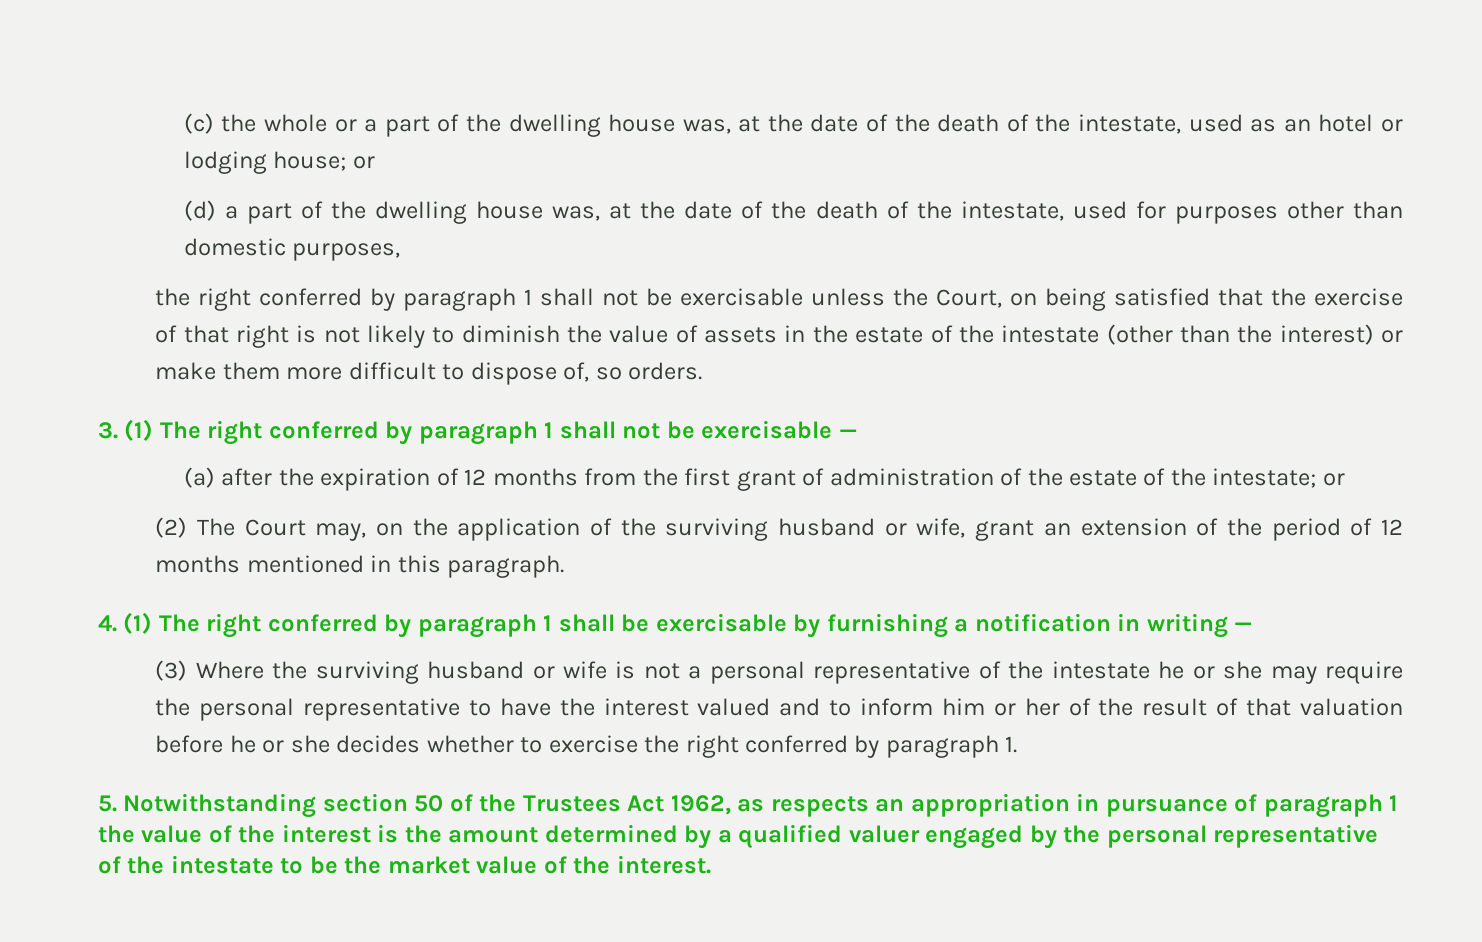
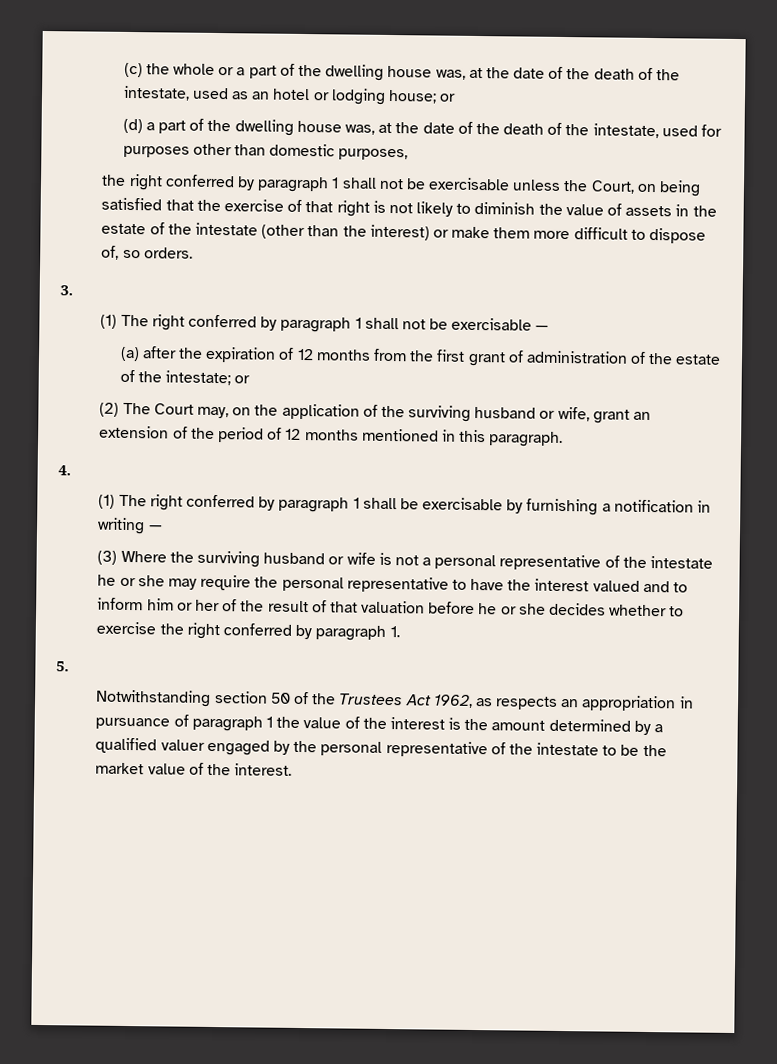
- 3. (1) The right conferred by paragraph 1 shall not be exercisable —
+ 3.
+ (1) The right conferred by paragraph 1 shall not be exercisable —
- 4. (1) The right conferred by paragraph 1 shall be exercisable by furnishing a notification in writing —
+ 4.
+ (1) The right conferred by paragraph 1 shall be exercisable by furnishing a notification in writing —
- 5. Notwithstanding section 50 of the Trustees Act 1962, as respects an appropriation in pursuance of paragraph 1 the value of the interest is the amount determined by a qualified valuer engaged by the personal representative of the intestate to be the market value of the interest.
+ 5.
+ Notwithstanding section 50 of the Trustees Act 1962, as respects an appropriation in pursuance of paragraph 1 the value of the interest is the amount determined by a qualified valuer engaged by the personal representative of the intestate to be the market value of the interest.

